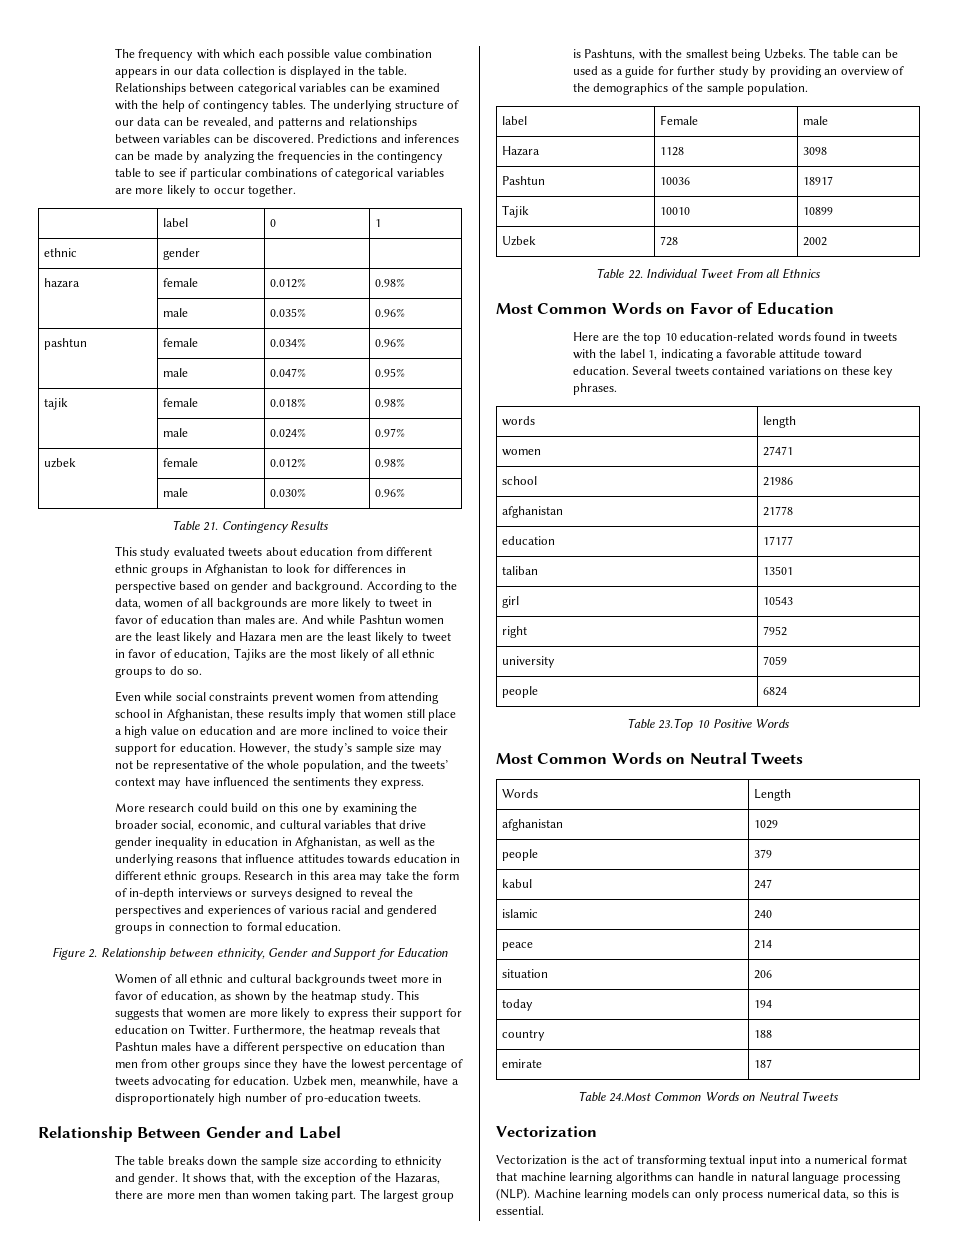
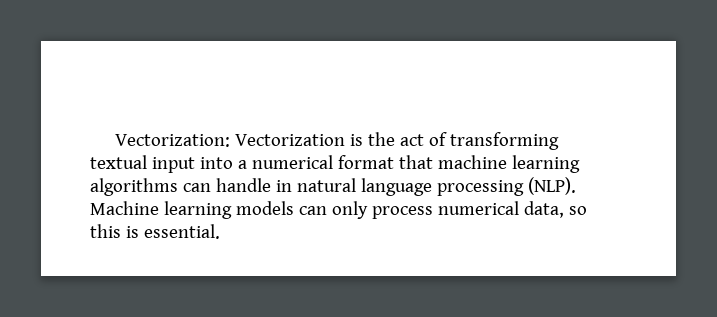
- The frequency with which each possible value combination appears in our data collection is displayed in the table. Relationships between categorical variables can be examined with the help of contingency tables. The underlying structure of our data can be revealed, and patterns and relationships between variables can be discovered. Predictions and inferences can be made by analyzing the frequencies in the contingency table to see if particular combinations of categorical variables are more likely to occur together.
- | label | 0 | 1
- ethnic | gender | |
- hazara | female | 0.012% | 0.98%
- | male | 0.035% | 0.96%
- pashtun | female | 0.034% | 0.96%
- | male | 0.047% | 0.95%
- tajik | female | 0.018% | 0.98%
- | male | 0.024% | 0.97%
- uzbek | female | 0.012% | 0.98%
- | male | 0.030% | 0.96%
- Table 21. Contingency Results
- This study evaluated tweets about education from different ethnic groups in Afghanistan to look for differences in perspective based on gender and background. According to the data, women of all backgrounds are more likely to tweet in favor of education than males are. And while Pashtun women are the least likely and Hazara men are the least likely to tweet in favor of education, Tajiks are the most likely of all ethnic groups to do so.
- Even while social constraints prevent women from attending school in Afghanistan, these results imply that women still place a high value on education and are more inclined to voice their support for education. However, the study’s sample size may not be representative of the whole population, and the tweets’ context may have influenced the sentiments they express.
- More research could build on this one by examining the broader social, economic, and cultural variables that drive gender inequality in education in Afghanistan, as well as the underlying reasons that influence attitudes towards education in different ethnic groups. Research in this area may take the form of in-depth interviews or surveys designed to reveal the perspectives and experiences of various racial and gendered groups in connection to formal education.
- Figure 2. Relationship between ethnicity, Gender and Support for Education
- Women of all ethnic and cultural backgrounds tweet more in favor of education, as shown by the heatmap study. This suggests that women are more likely to express their support for education on Twitter. Furthermore, the heatmap reveals that Pashtun males have a different perspective on education than men from other groups since they have the lowest percentage of tweets advocating for education. Uzbek men, meanwhile, have a disproportionately high number of pro-education tweets.
- Relationship Between Gender and Label
- The table breaks down the sample size according to ethnicity and gender. It shows that, with the exception of the Hazaras, there are more men than women taking part. The largest group is Pashtuns, with the smallest being Uzbeks. The table can be used as a guide for further study by providing an overview of the demographics of the sample population.
- label | Female | male
- Hazara | 1128 | 3098
- Pashtun | 10036 | 18917
- Tajik | 10010 | 10899
- Uzbek | 728 | 2002
- Table 22. Individual Tweet From all Ethnics
- Most Common Words on Favor of Education
- Here are the top 10 education-related words found in tweets with the label 1, indicating a favorable attitude toward education. Several tweets contained variations on these key phrases.
- words | length
- women | 27471
- school | 21986
- afghanistan | 21778
- education | 17177
- taliban | 13501
- girl | 10543
- right | 7952
- university | 7059
- people | 6824
- Table 23.Top 10 Positive Words
- Most Common Words on Neutral Tweets
- Words | Length
- afghanistan | 1029
- people | 379
- kabul | 247
- islamic | 240
- peace | 214
- situation | 206
- today | 194
- country | 188
- emirate | 187
- Table 24.Most Common Words on Neutral Tweets
- Vectorization
- Vectorization is the act of transforming textual input into a numerical format that machine learning algorithms can handle in natural language processing (NLP).
+ Vectorization: Vectorization is the act of transforming textual input into a numerical format that machine learning algorithms can handle in natural language processing (NLP).

